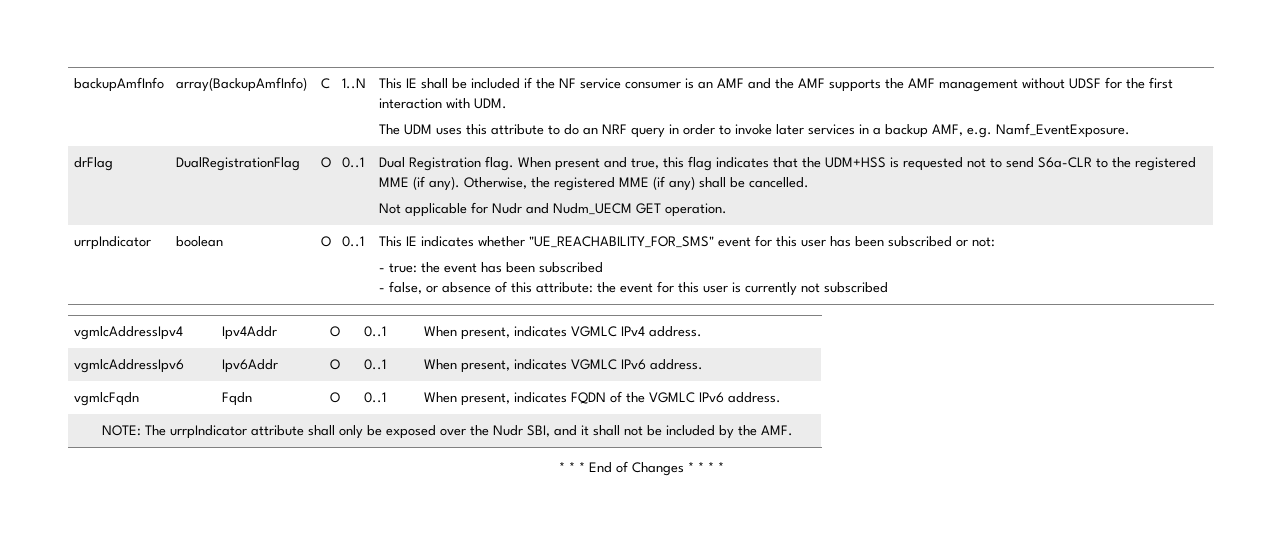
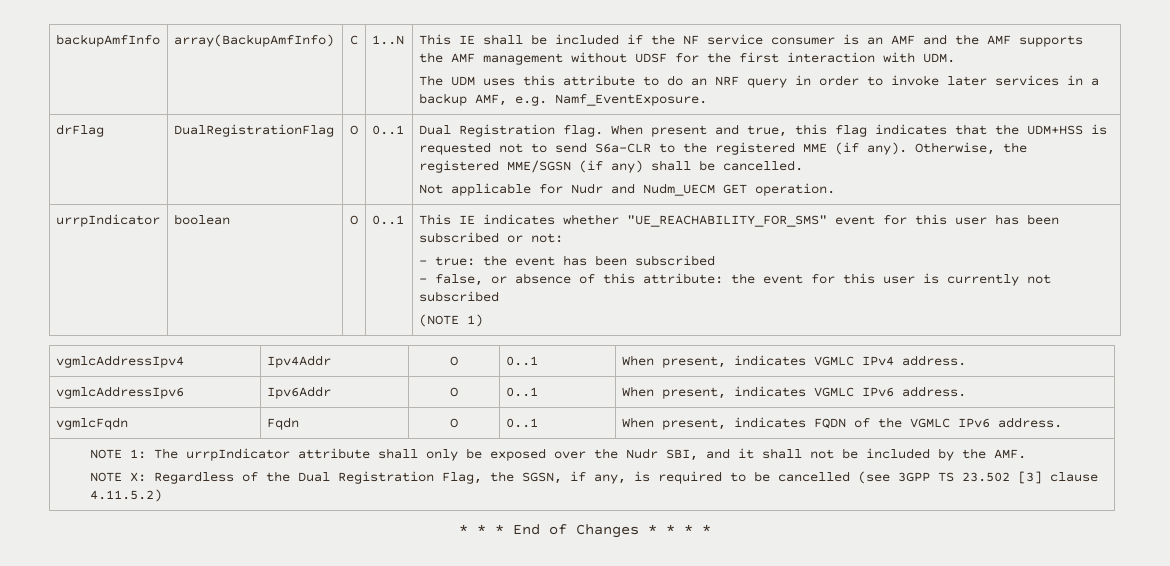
- Otherwise, the registered MME (if any) shall be cancelled.
+ Otherwise, the registered MME/SGSN (if any) shall be cancelled.
+ (NOTE 1)
- NOTE: The urrpIndicator attribute shall only be exposed over the Nudr SBI, and it shall not be included by the AMF.
+ NOTE 1: The urrpIndicator attribute shall only be exposed over the Nudr SBI, and it shall not be included by the AMF.
+ NOTE X: Regardless of the Dual Registration Flag, the SGSN, if any, is required to be cancelled (see 3GPP TS 23.502 [3] clause 4.11.5.2)

